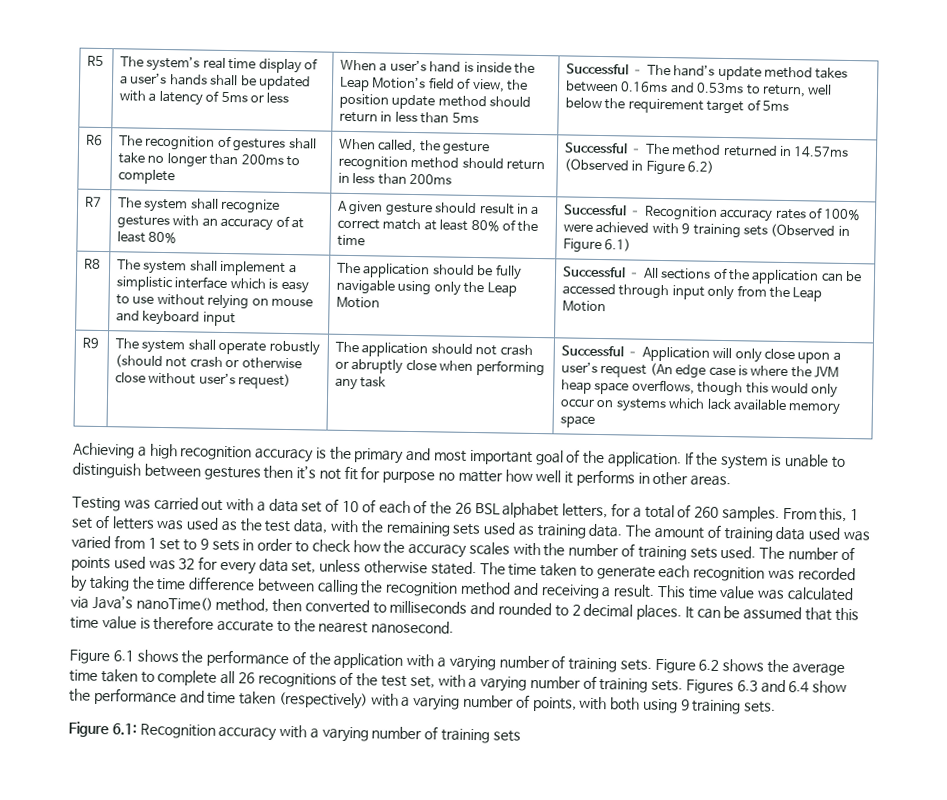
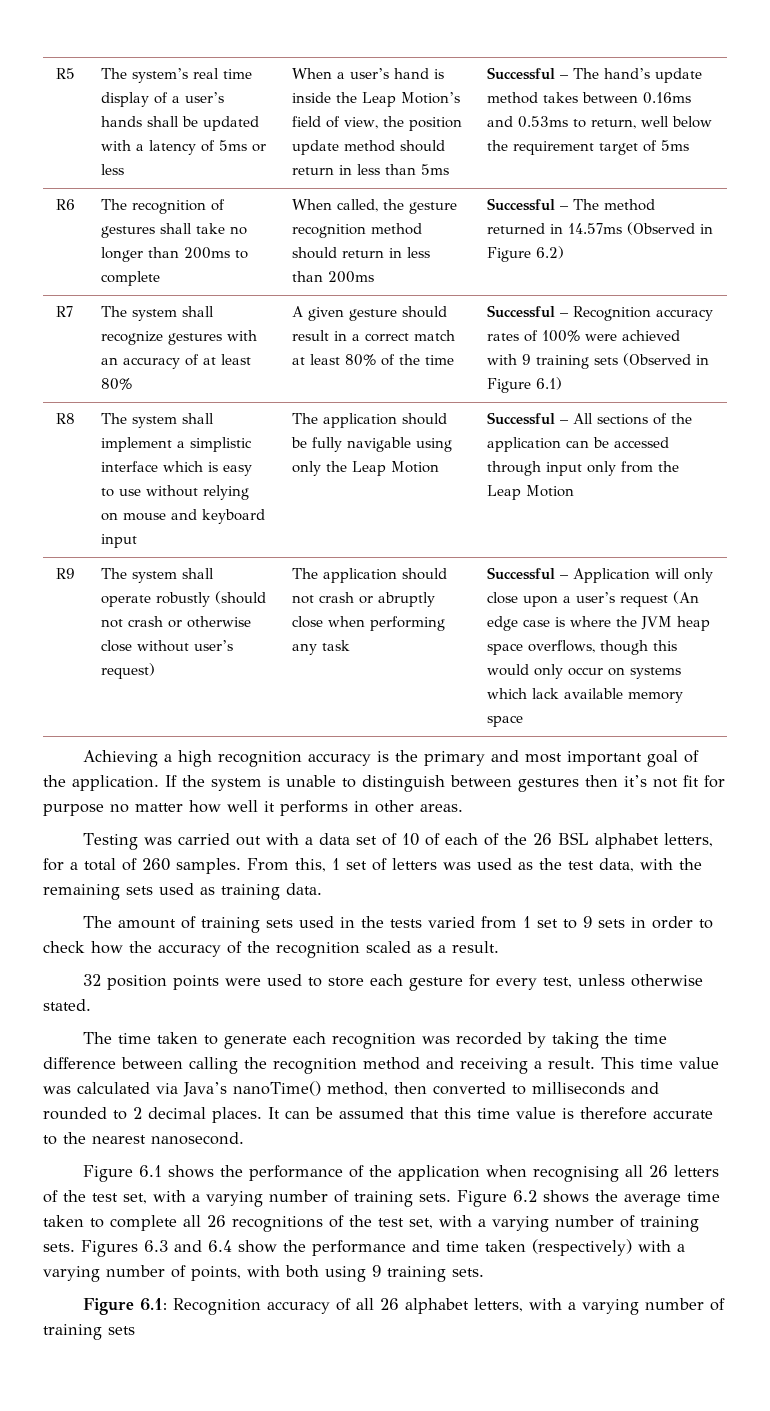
- From this, 1 set of letters was used as the test data, with the remaining sets used as training data. The amount of training data used was varied from 1 set to 9 sets in order to check how the accuracy scales with the number of training sets used. The number of points used was 32 for every data set, unless otherwise stated. The time taken to generate each recognition was recorded by taking the time difference between calling the recognition method and receiving a result.
+ From this, 1 set of letters was used as the test data, with the remaining sets used as training data.
+ The amount of training sets used in the tests varied from 1 set to 9 sets in order to check how the accuracy of the recognition scaled as a result.
+ 32 position points were used to store each gesture for every test, unless otherwise stated.
+ The time taken to generate each recognition was recorded by taking the time difference between calling the recognition method and receiving a result.
- Figure 6.1 shows the performance of the application with a varying number of training sets.
+ Figure 6.1 shows the performance of the application when recognising all 26 letters of the test set, with a varying number of training sets.
- Figure 6.1: Recognition accuracy with a varying number of training sets
+ Figure 6.1: Recognition accuracy of all 26 alphabet letters, with a varying number of training sets

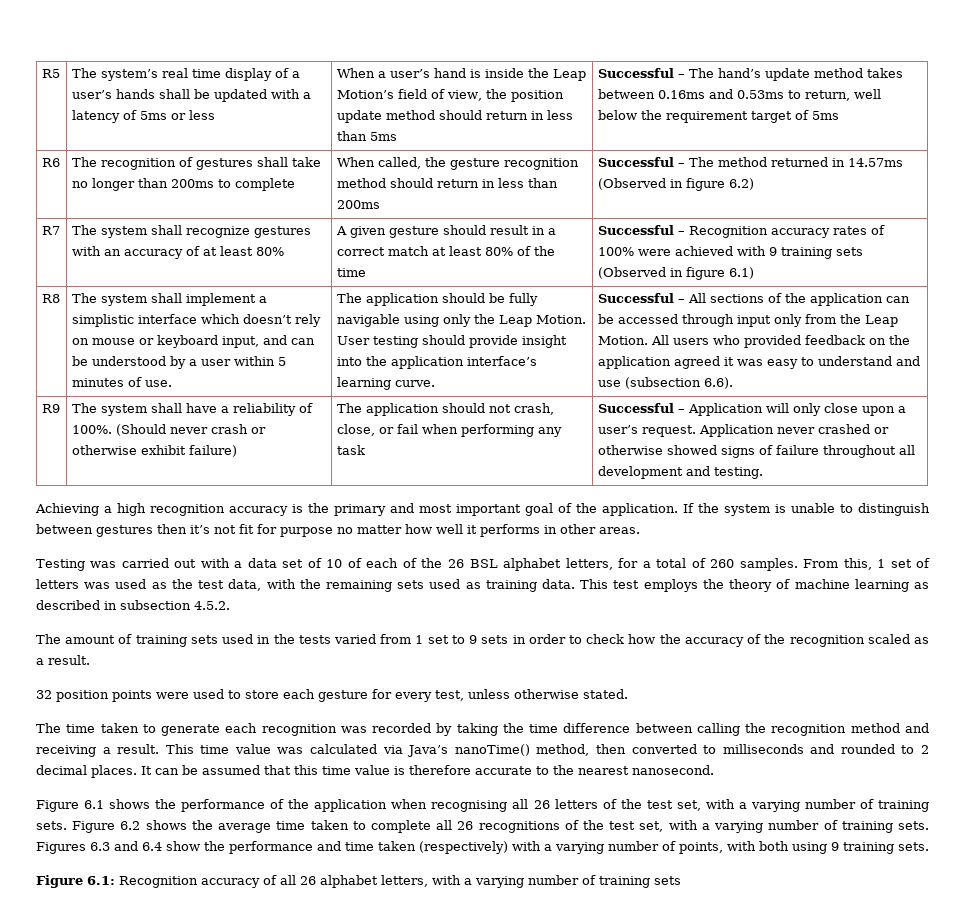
- R6 | The recognition of gestures shall take no longer than 200ms to complete | When called, the gesture recognition method should return in less than 200ms | Successful – The method returned in 14.57ms (Observed in Figure 6.2)
+ R6 | The recognition of gestures shall take no longer than 200ms to complete | When called, the gesture recognition method should return in less than 200ms | Successful – The method returned in 14.57ms (Observed in figure 6.2)
- Successful – Recognition accuracy rates of 100% were achieved with 9 training sets (Observed in Figure 6.1)
+ Successful – Recognition accuracy rates of 100% were achieved with 9 training sets (Observed in figure 6.1)
- The system shall implement a simplistic interface which is easy to use without relying on mouse and keyboard input
+ The system shall implement a simplistic interface which doesn’t rely on mouse or keyboard input, and can be understood by a user within 5 minutes of use.
- The application should be fully navigable using only the Leap Motion
+ The application should be fully navigable using only the Leap Motion. User testing should provide insight into the application interface’s learning curve.
- Successful – All sections of the application can be accessed through input only from the Leap Motion
- R9 | The system shall operate robustly (should not crash or otherwise close without user’s request)
+ Successful – All sections of the application can be accessed through input only from the Leap Motion. All users who provided feedback on the application agreed it was easy to understand and use (subsection 6.6).
+ R9 | The system shall have a reliability of 100%. (Should never crash or otherwise exhibit failure)
- The application should not crash or abruptly close when performing any task
+ The application should not crash, close, or fail when performing any task
- Successful – Application will only close upon a user’s request (An edge case is where the JVM heap space overflows, though this would only occur on systems which lack available memory space
+ Successful – Application will only close upon a user’s request. Application never crashed or otherwise showed signs of failure throughout all development and testing.
+ This test employs the theory of machine learning as described in subsection 4.5.2.

